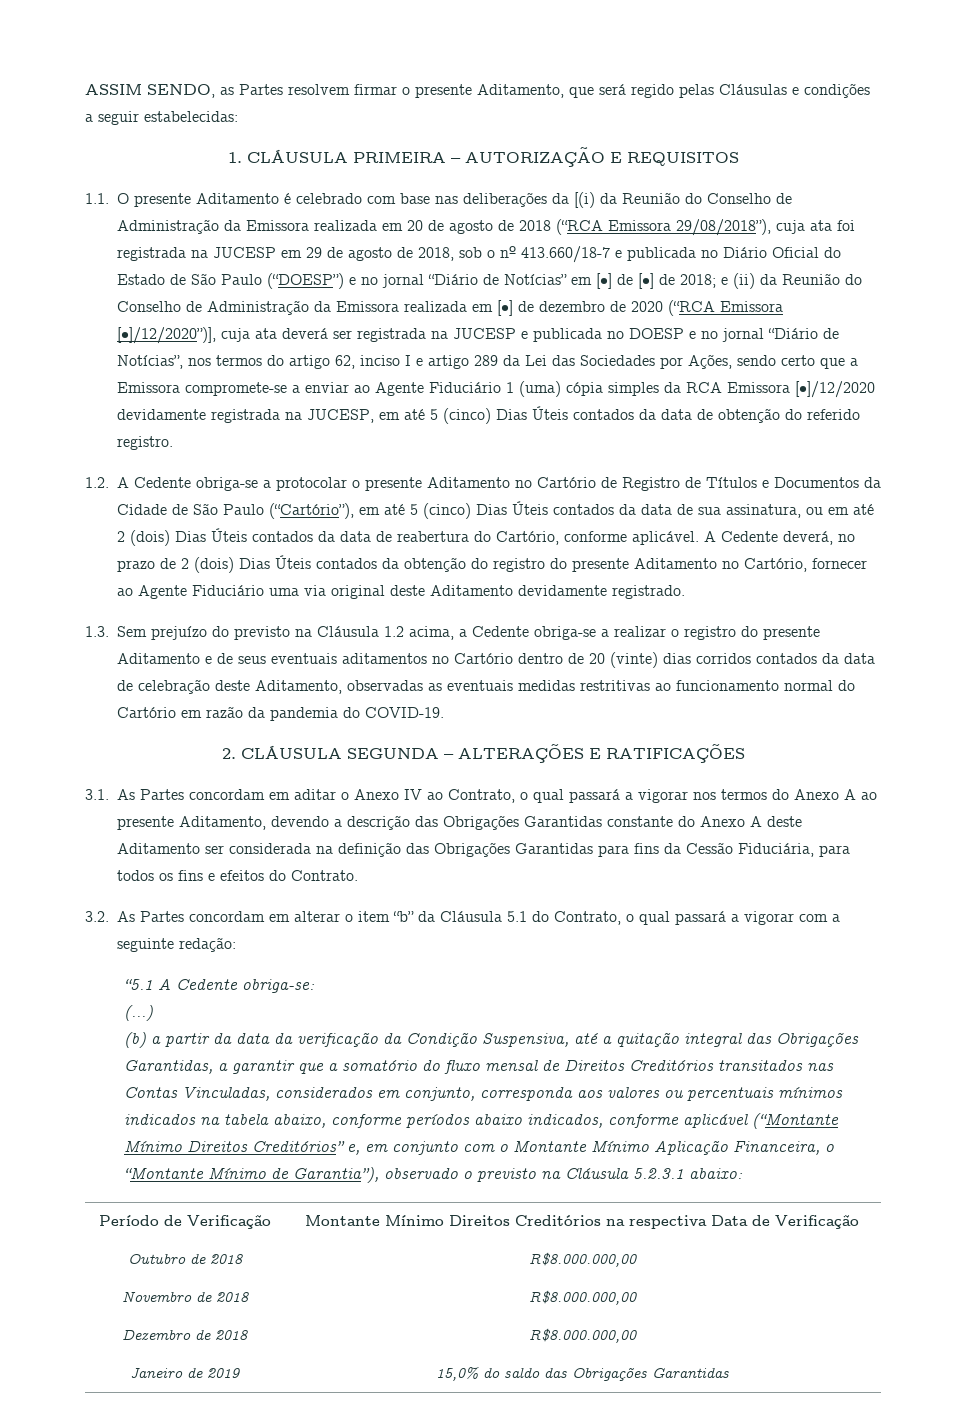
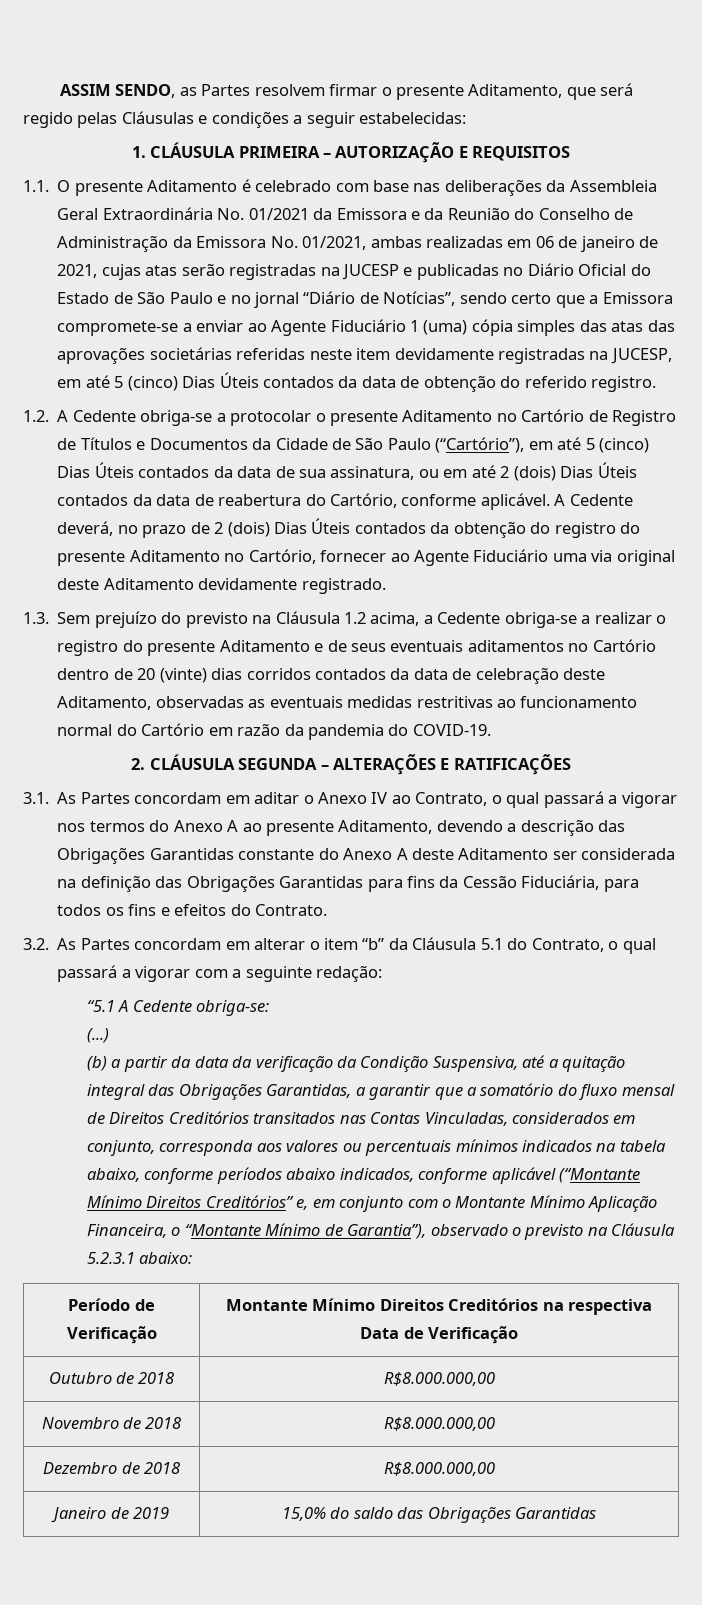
- 1.1. O presente Aditamento é celebrado com base nas deliberações da [(i) da Reunião do Conselho de Administração da Emissora realizada em 20 de agosto de 2018 (“RCA Emissora 29/08/2018”), cuja ata foi registrada na JUCESP em 29 de agosto de 2018, sob o nº 413.660/18-7 e publicada no Diário Oficial do Estado de São Paulo (“DOESP”) e no jornal “Diário de Notícias” em [•] de [•] de 2018; e (ii) da Reunião do Conselho de Administração da Emissora realizada em [•] de dezembro de 2020 (“RCA Emissora [•]/12/2020”)], cuja ata deverá ser registrada na JUCESP e publicada no DOESP e no jornal “Diário de Notícias”, nos termos do artigo 62, inciso I e artigo 289 da Lei das Sociedades por Ações, sendo certo que a Emissora compromete-se a enviar ao Agente Fiduciário 1 (uma) cópia simples da RCA Emissora [•]/12/2020 devidamente registrada na JUCESP, em até 5 (cinco) Dias Úteis contados da data de obtenção do referido registro.
+ 1.1. O presente Aditamento é celebrado com base nas deliberações da Assembleia Geral Extraordinária No. 01/2021 da Emissora e da Reunião do Conselho de Administração da Emissora No. 01/2021, ambas realizadas em 06 de janeiro de 2021, cujas atas serão registradas na JUCESP e publicadas no Diário Oficial do Estado de São Paulo e no jornal “Diário de Notícias”, sendo certo que a Emissora compromete-se a enviar ao Agente Fiduciário 1 (uma) cópia simples das atas das aprovações societárias referidas neste item devidamente registradas na JUCESP, em até 5 (cinco) Dias Úteis contados da data de obtenção do referido registro.

